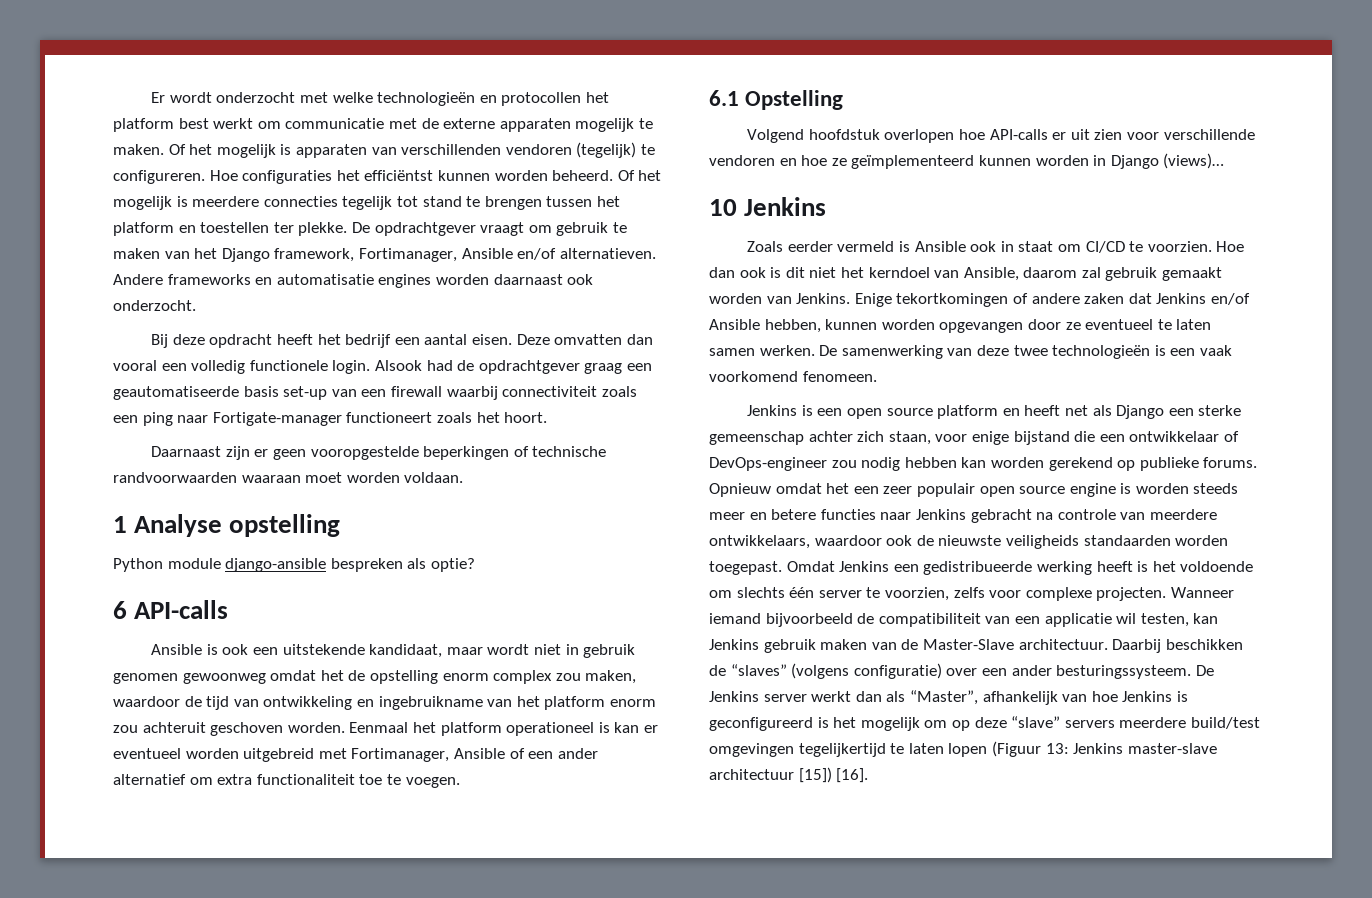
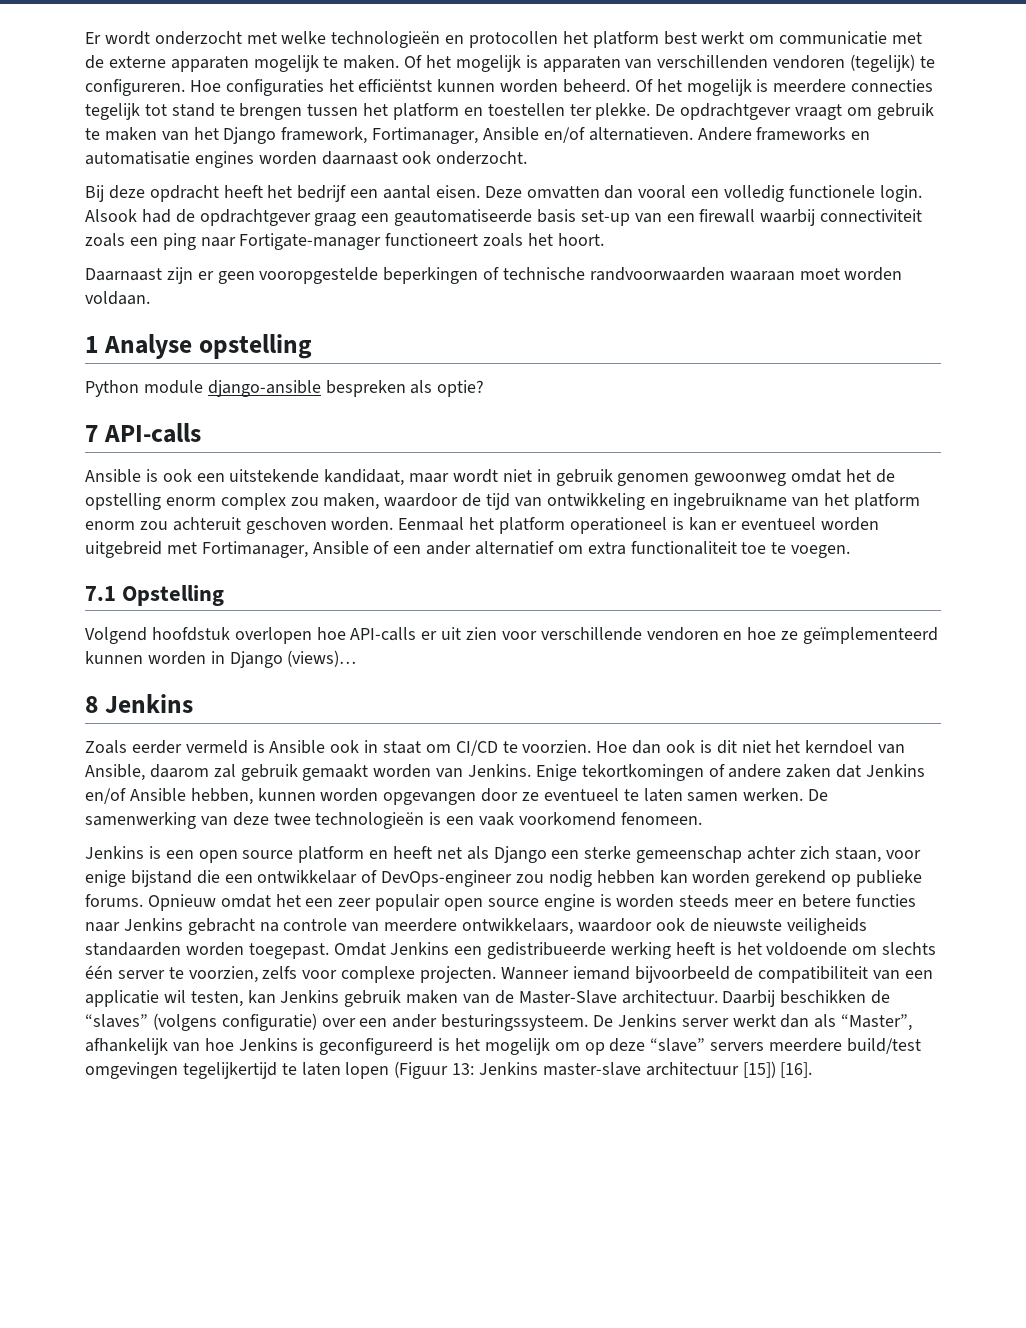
- 6 API-calls
+ 7 API-calls
- 6.1 Opstelling
+ 7.1 Opstelling
- 10 Jenkins
+ 8 Jenkins

